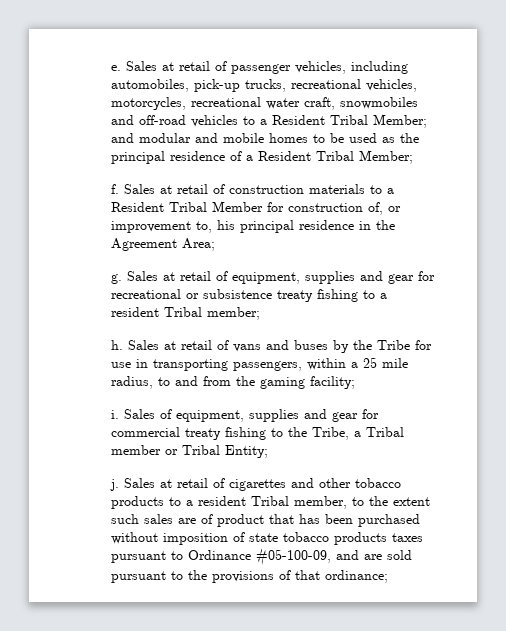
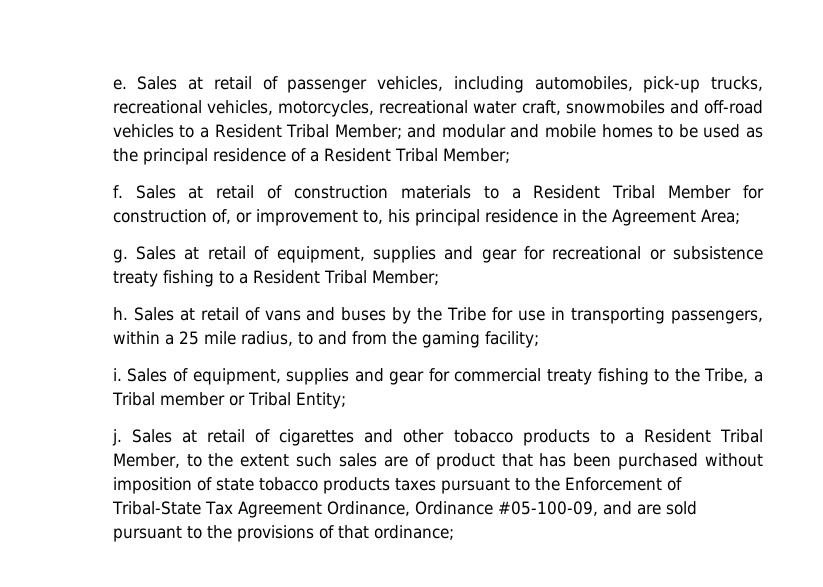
- Sales at retail of equipment, supplies and gear for recreational or subsistence treaty fishing to a resident Tribal member;
+ Sales at retail of equipment, supplies and gear for recreational or subsistence treaty fishing to a Resident Tribal Member;
- Sales at retail of cigarettes and other tobacco products to a resident Tribal member, to the extent such sales are of product that has been purchased without imposition of state tobacco products taxes pursuant to Ordinance #05-100-09, and are sold pursuant to the provisions of that ordinance;
+ Sales at retail of cigarettes and other tobacco products to a Resident Tribal Member, to the extent such sales are of product that has been purchased without imposition of state tobacco products taxes pursuant to the Enforcement of Tribal-State Tax Agreement Ordinance, Ordinance #05-100-09, and are sold pursuant to the provisions of that ordinance;

